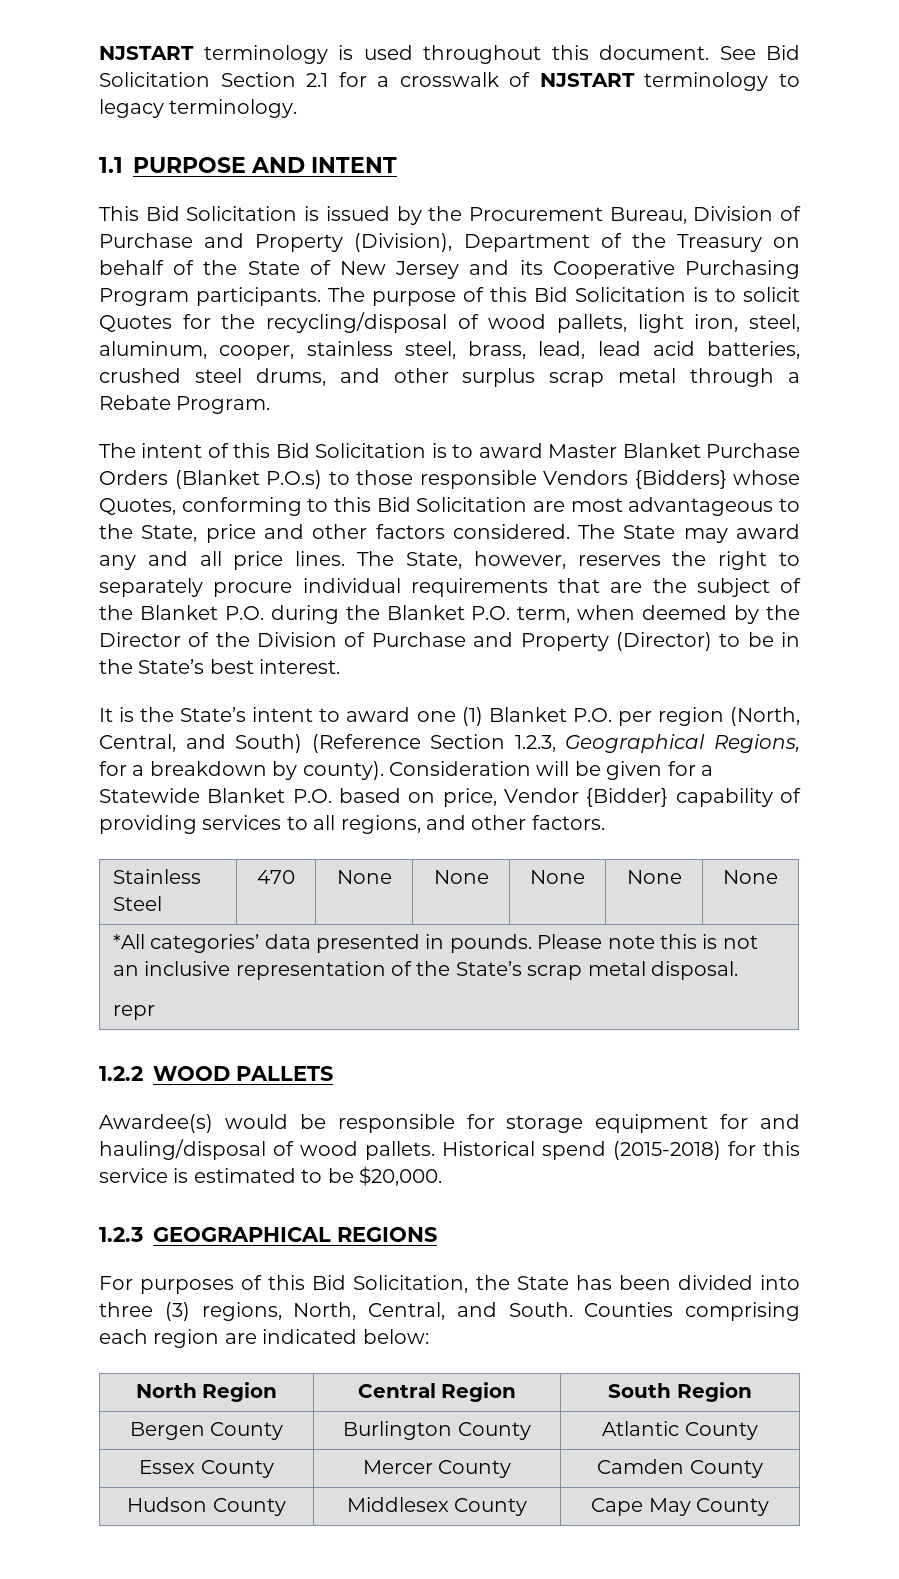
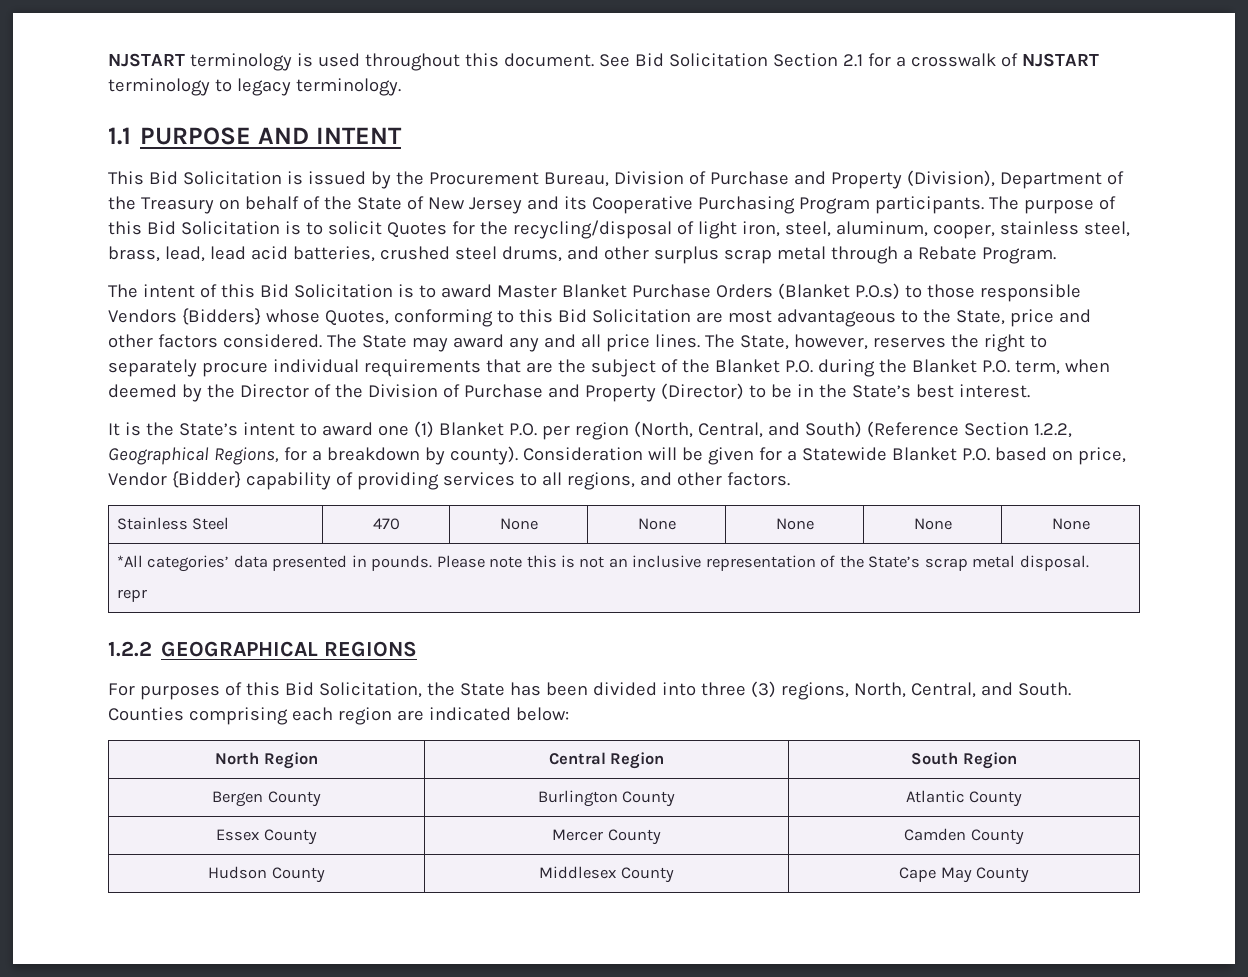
- The purpose of this Bid Solicitation is to solicit Quotes for the recycling/disposal of wood pallets, light iron, steel, aluminum, cooper, stainless steel, brass, lead, lead acid batteries, crushed steel drums, and other surplus scrap metal through a Rebate Program.
+ The purpose of this Bid Solicitation is to solicit Quotes for the recycling/disposal of light iron, steel, aluminum, cooper, stainless steel, brass, lead, lead acid batteries, crushed steel drums, and other surplus scrap metal through a Rebate Program.
- It is the State’s intent to award one (1) Blanket P.O. per region (North, Central, and South) (Reference Section 1.2.3, Geographical Regions, for a breakdown by county).
+ It is the State’s intent to award one (1) Blanket P.O. per region (North, Central, and South) (Reference Section 1.2.2, Geographical Regions, for a breakdown by county).
- 1.2.2 WOOD PALLETS
- Awardee(s) would be responsible for storage equipment for and hauling/disposal of wood pallets. Historical spend (2015-2018) for this service is estimated to be $20,000.
- 1.2.3 GEOGRAPHICAL REGIONS
+ 1.2.2 GEOGRAPHICAL REGIONS

